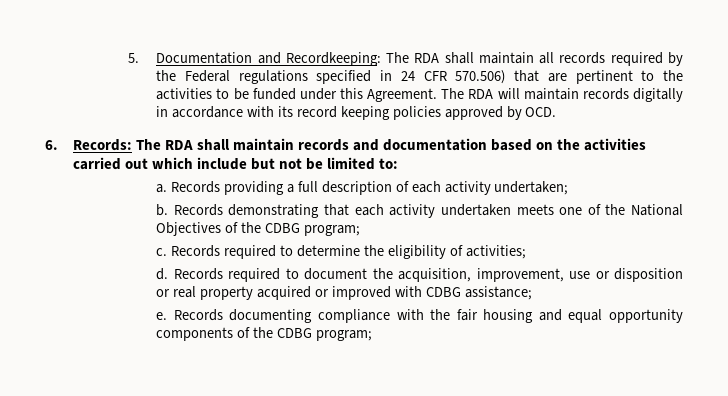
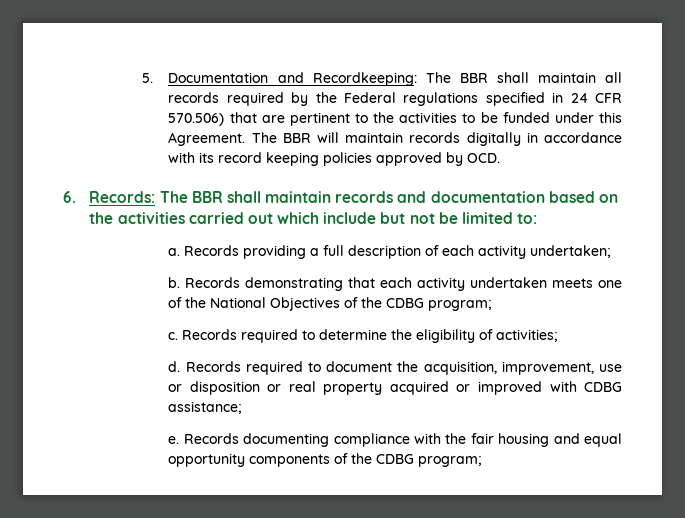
- 5. Documentation and Recordkeeping: The RDA shall maintain all records required by the Federal regulations specified in 24 CFR 570.506) that are pertinent to the activities to be funded under this Agreement.
+ 5. Documentation and Recordkeeping: The BBR shall maintain all records required by the Federal regulations specified in 24 CFR 570.506) that are pertinent to the activities to be funded under this Agreement.
- The RDA will maintain records digitally in accordance with its record keeping policies approved by OCD.
+ The BBR will maintain records digitally in accordance with its record keeping policies approved by OCD.
- 6. Records: The RDA shall maintain records and documentation based on the activities carried out which include but not be limited to:
+ 6. Records: The BBR shall maintain records and documentation based on the activities carried out which include but not be limited to:

